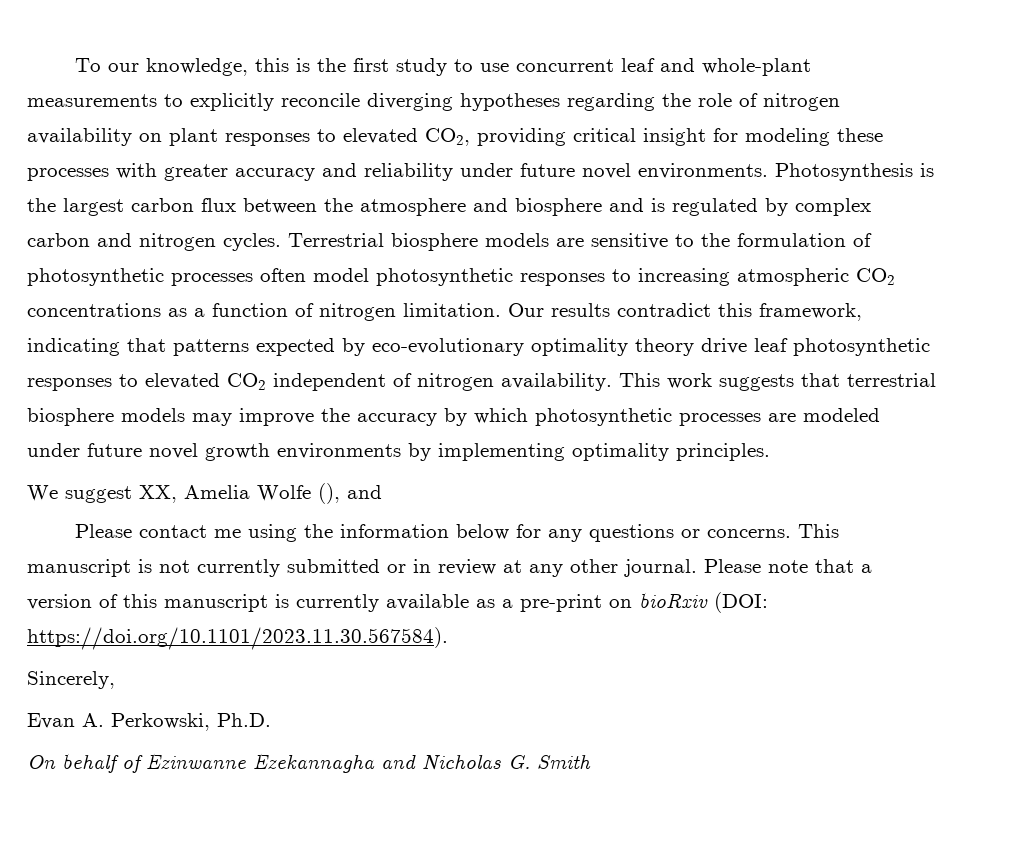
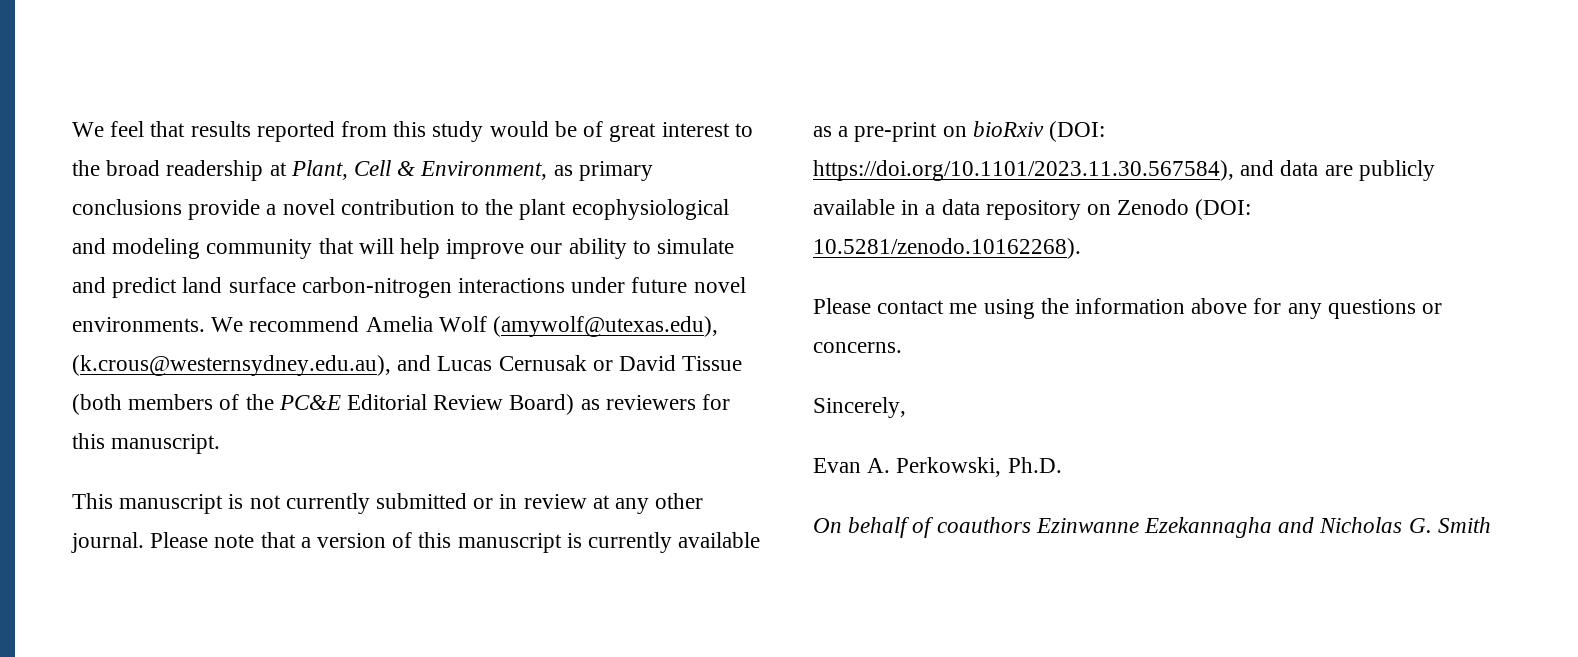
- To our knowledge, this is the first study to use concurrent leaf and whole-plant measurements to explicitly reconcile diverging hypotheses regarding the role of nitrogen availability on plant responses to elevated CO2, providing critical insight for modeling these processes with greater accuracy and reliability under future novel environments. Photosynthesis is the largest carbon flux between the atmosphere and biosphere and is regulated by complex carbon and nitrogen cycles. Terrestrial biosphere models are sensitive to the formulation of photosynthetic processes often model photosynthetic responses to increasing atmospheric CO2 concentrations as a function of nitrogen limitation. Our results contradict this framework, indicating that patterns expected by eco-evolutionary optimality theory drive leaf photosynthetic responses to elevated CO2 independent of nitrogen availability. This work suggests that terrestrial biosphere models may improve the accuracy by which photosynthetic processes are modeled under future novel growth environments by implementing optimality principles.
- We suggest XX, Amelia Wolfe (), and
- Please contact me using the information below for any questions or concerns. This manuscript is not currently submitted or in review at any other journal.
+ We feel that results reported from this study would be of great interest to the broad readership at Plant, Cell & Environment, as primary conclusions provide a novel contribution to the plant ecophysiological and modeling community that will help improve our ability to simulate and predict land surface carbon-nitrogen interactions under future novel environments. We recommend Amelia Wolf (amywolf@utexas.edu), (k.crous@westernsydney.edu.au), and Lucas Cernusak or David Tissue (both members of the PC&E Editorial Review Board) as reviewers for this manuscript.
+ This manuscript is not currently submitted or in review at any other journal.
- Please note that a version of this manuscript is currently available as a pre-print on bioRxiv (DOI: https://doi.org/10.1101/2023.11.30.567584).
+ Please note that a version of this manuscript is currently available as a pre-print on bioRxiv (DOI: https://doi.org/10.1101/2023.11.30.567584), and data are publicly available in a data repository on Zenodo (DOI: 10.5281/zenodo.10162268).
+ Please contact me using the information above for any questions or concerns.
- On behalf of Ezinwanne Ezekannagha and Nicholas G. Smith
+ On behalf of coauthors Ezinwanne Ezekannagha and Nicholas G. Smith

